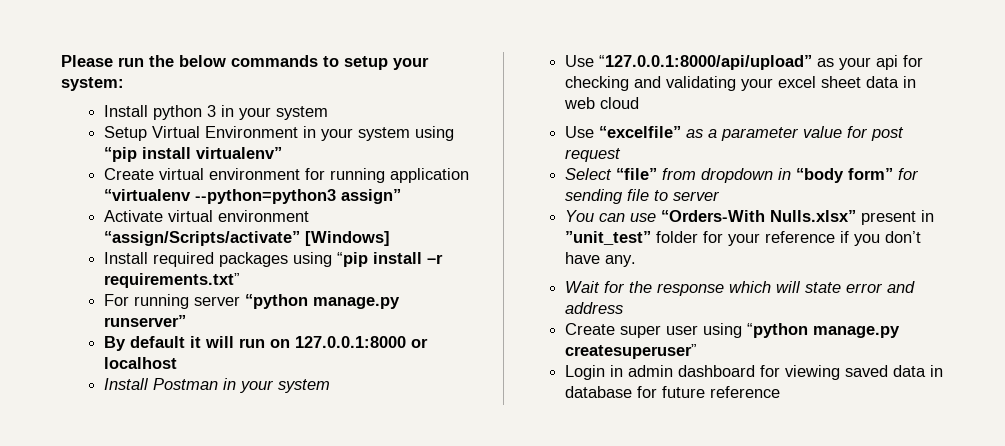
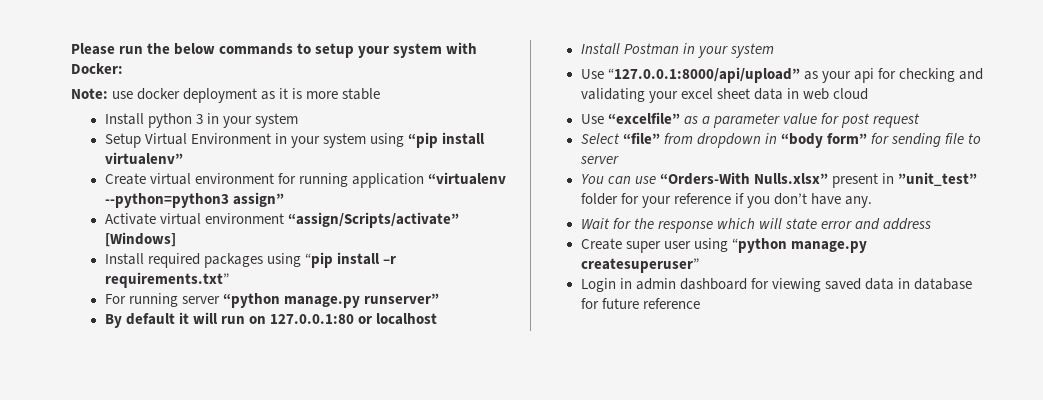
- Please run the below commands to setup your system:
+ Please run the below commands to setup your system with Docker:
+ Note: use docker deployment as it is more stable
- By default it will run on 127.0.0.1:8000 or localhost
+ By default it will run on 127.0.0.1:80 or localhost

